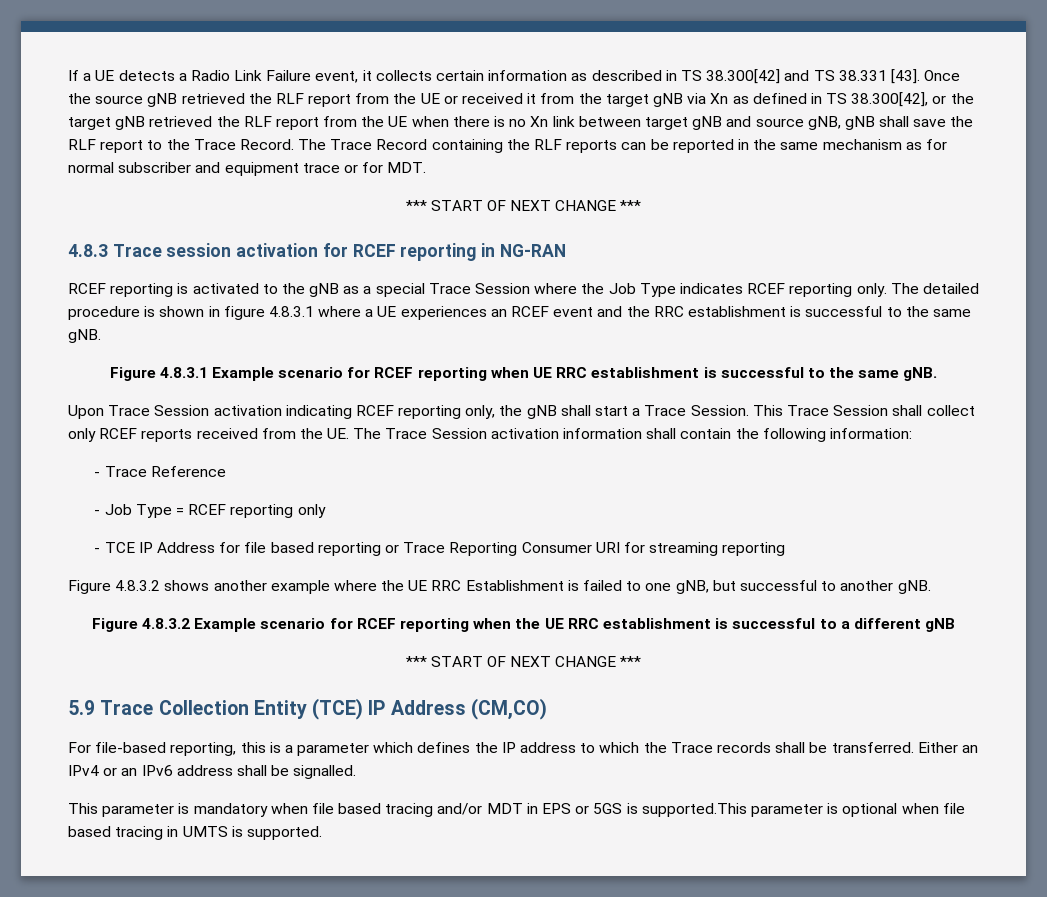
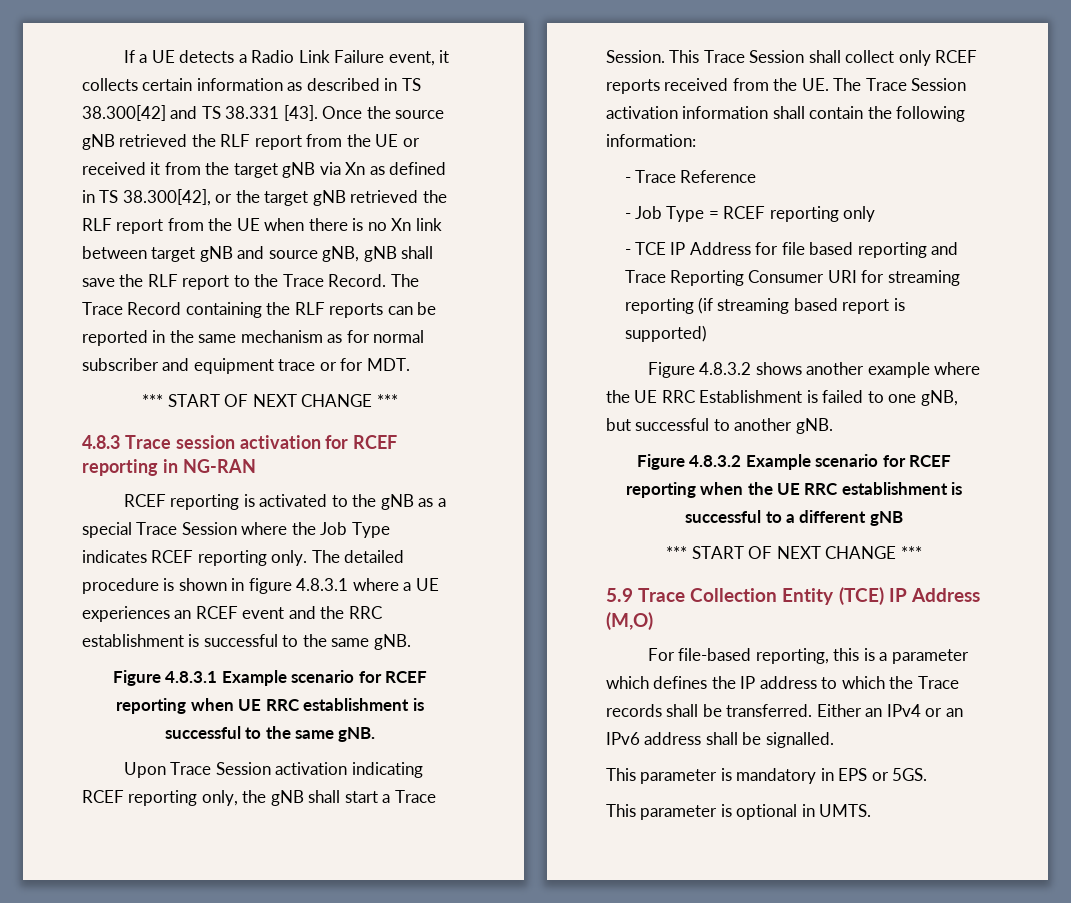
- - TCE IP Address for file based reporting or Trace Reporting Consumer URI for streaming reporting
+ - TCE IP Address for file based reporting and Trace Reporting Consumer URI for streaming reporting (if streaming based report is supported)
- 5.9 Trace Collection Entity (TCE) IP Address (CM,CO)
+ 5.9 Trace Collection Entity (TCE) IP Address (M,O)
- This parameter is mandatory when file based tracing and/or MDT in EPS or 5GS is supported.This parameter is optional when file based tracing in UMTS is supported.
+ This parameter is mandatory in EPS or 5GS.
+ This parameter is optional in UMTS.

